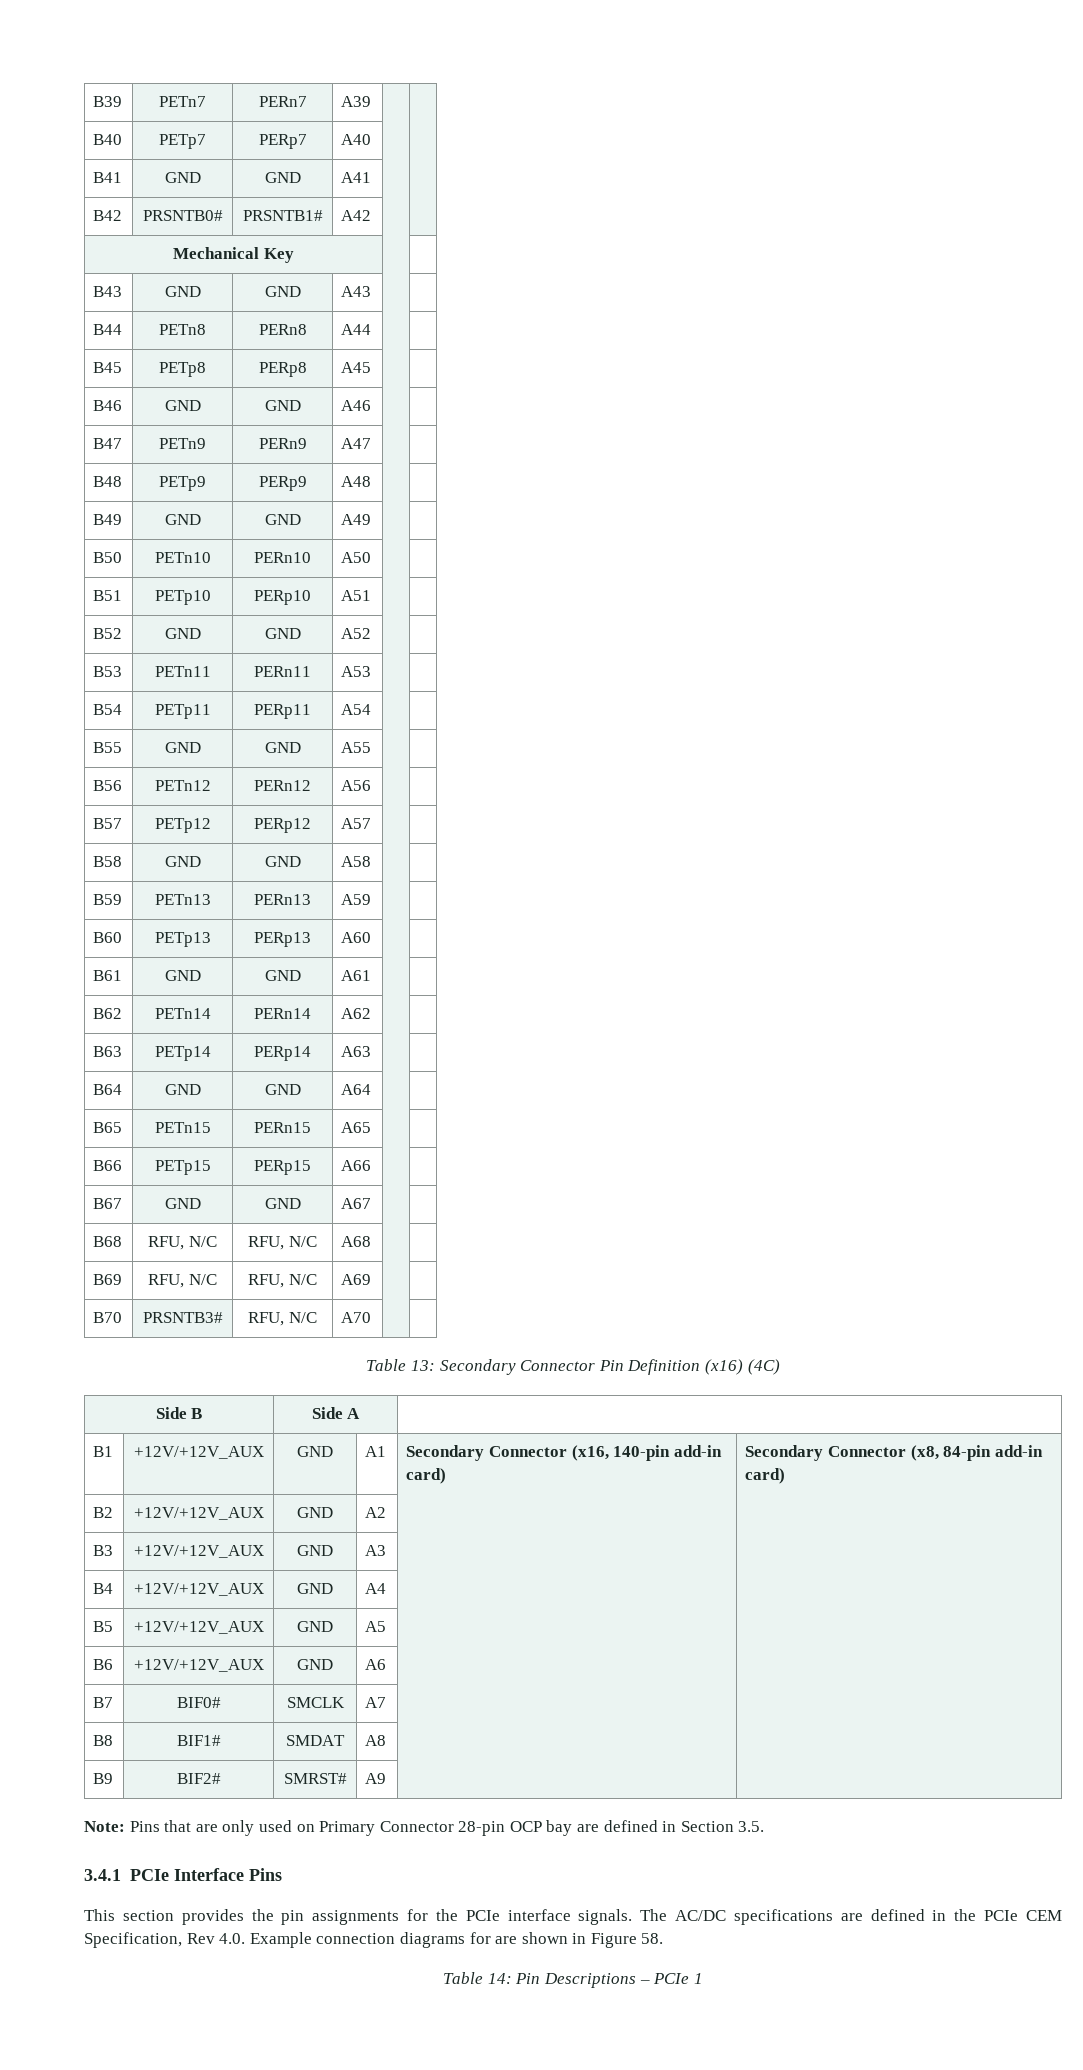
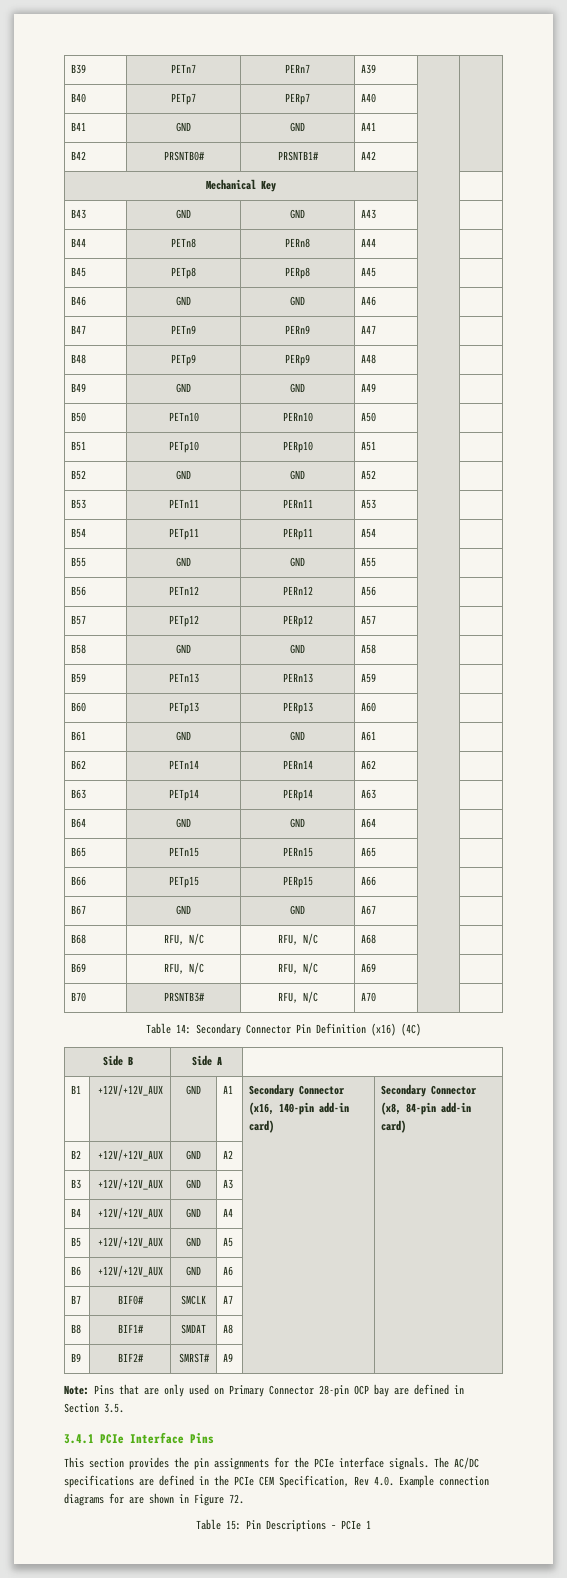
- Table 13: Secondary Connector Pin Definition (x16) (4C)
+ Table 14: Secondary Connector Pin Definition (x16) (4C)
- The AC/DC specifications are defined in the PCIe CEM Specification, Rev 4.0. Example connection diagrams for are shown in Figure 58.
- Table 14: Pin Descriptions – PCIe 1
+ The AC/DC specifications are defined in the PCIe CEM Specification, Rev 4.0. Example connection diagrams for are shown in Figure 72.
+ Table 15: Pin Descriptions – PCIe 1

